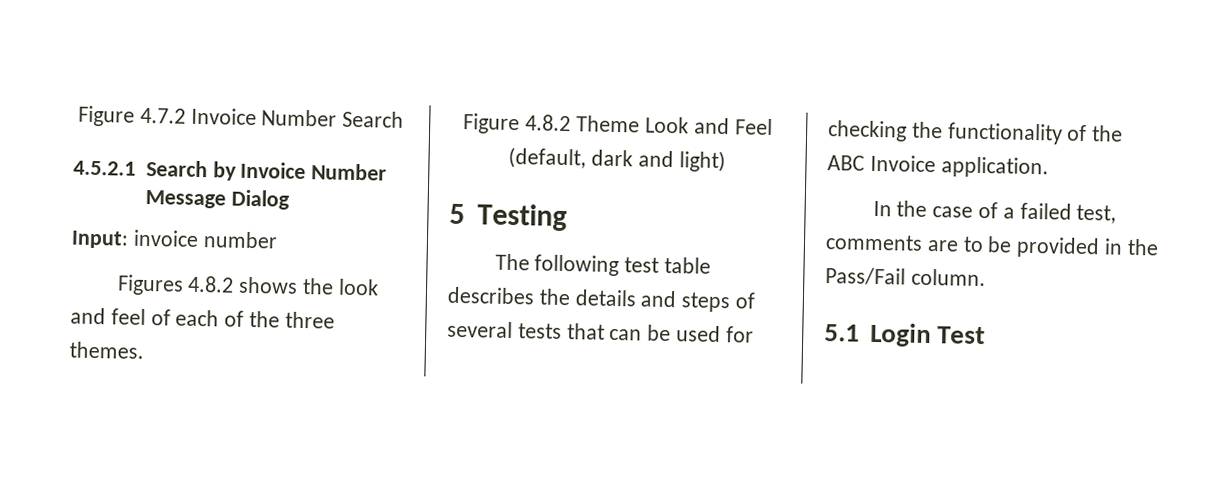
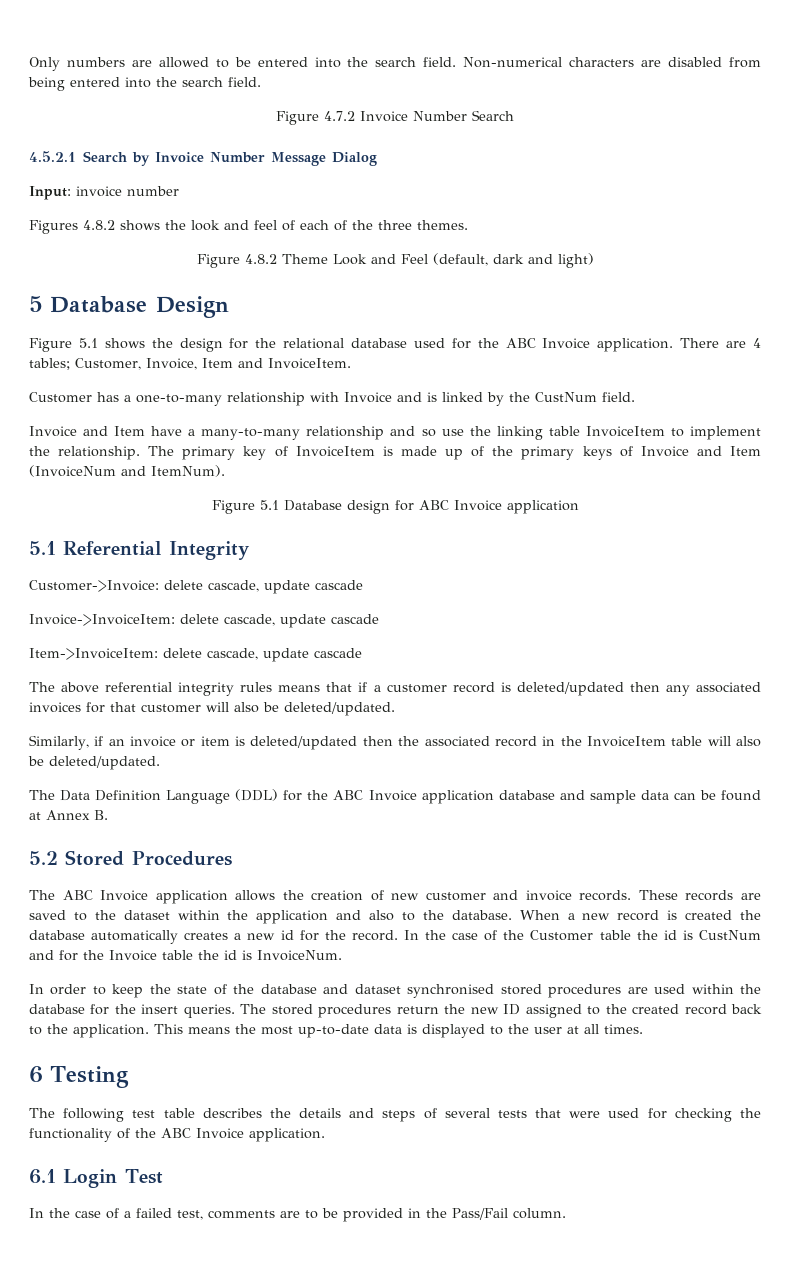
+ Only numbers are allowed to be entered into the search field. Non-numerical characters are disabled from being entered into the search field.
- 5 Testing
+ 5 Database Design
+ Figure 5.1 shows the design for the relational database used for the ABC Invoice application. There are 4 tables; Customer, Invoice, Item and InvoiceItem.
+ Customer has a one-to-many relationship with Invoice and is linked by the CustNum field.
+ Invoice and Item have a many-to-many relationship and so use the linking table InvoiceItem to implement the relationship. The primary key of InvoiceItem is made up of the primary keys of Invoice and Item (InvoiceNum and ItemNum).
+ Figure 5.1 Database design for ABC Invoice application
+ 5.1 Referential Integrity
+ Customer->Invoice: delete cascade, update cascade
+ Invoice->InvoiceItem: delete cascade, update cascade
+ Item->InvoiceItem: delete cascade, update cascade
+ The above referential integrity rules means that if a customer record is deleted/updated then any associated invoices for that customer will also be deleted/updated.
+ Similarly, if an invoice or item is deleted/updated then the associated record in the InvoiceItem table will also be deleted/updated.
+ The Data Definition Language (DDL) for the ABC Invoice application database and sample data can be found at Annex B.
+ 5.2 Stored Procedures
+ The ABC Invoice application allows the creation of new customer and invoice records. These records are saved to the dataset within the application and also to the database. When a new record is created the database automatically creates a new id for the record. In the case of the Customer table the id is CustNum and for the Invoice table the id is InvoiceNum.
+ In order to keep the state of the database and dataset synchronised stored procedures are used within the database for the insert queries. The stored procedures return the new ID assigned to the created record back to the application. This means the most up-to-date data is displayed to the user at all times.
+ 6 Testing
- The following test table describes the details and steps of several tests that can be used for checking the functionality of the ABC Invoice application.
+ The following test table describes the details and steps of several tests that were used for checking the functionality of the ABC Invoice application.
+ 6.1 Login Test
- 5.1 Login Test

